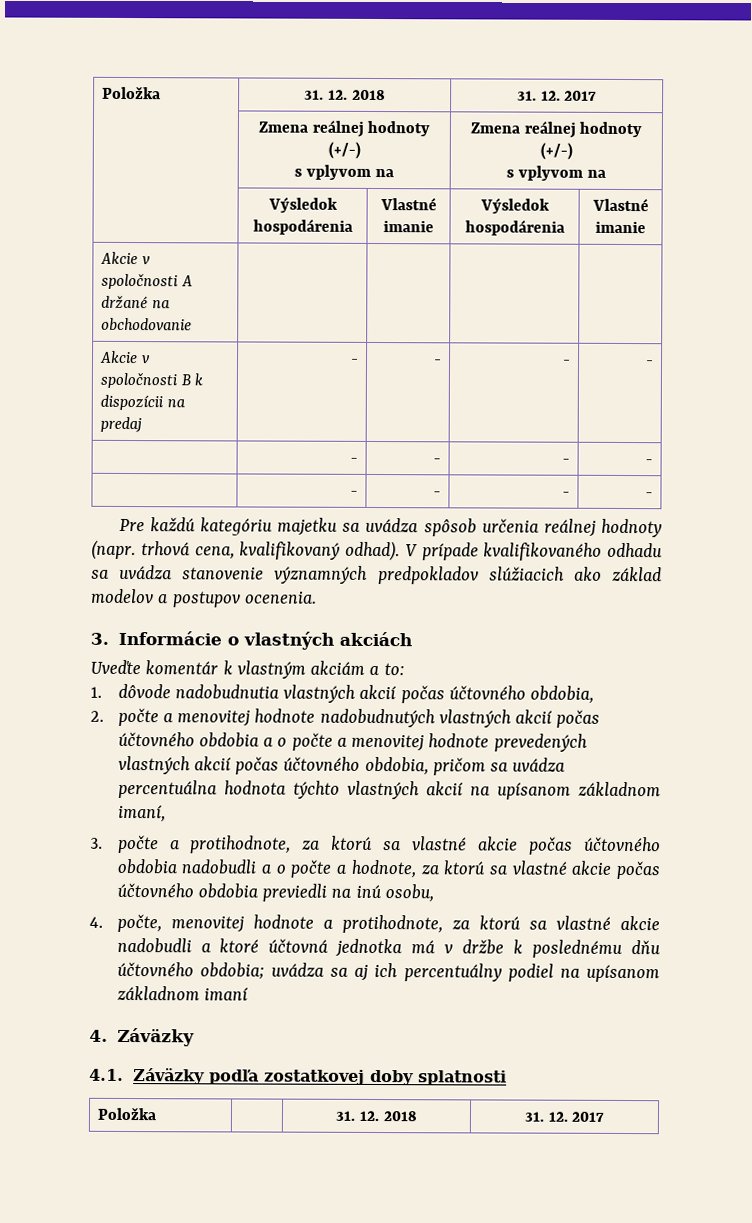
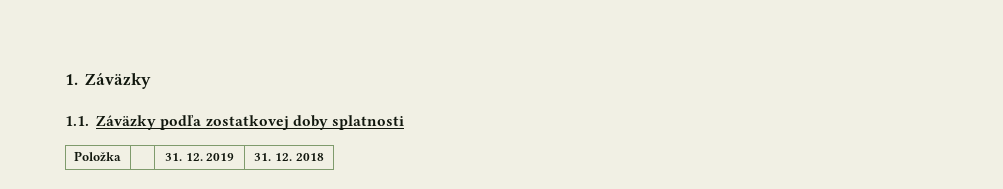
- Položka | 31. 12. 2018 | 31. 12. 2017
- | Zmena reálnej hodnoty (+/-)
- s vplyvom na | Zmena reálnej hodnoty (+/-)
- s vplyvom na
- | Výsledok hospodárenia | Vlastné imanie | Výsledok hospodárenia | Vlastné imanie
- Akcie v spoločnosti A držané na obchodovanie | | | |
- Akcie v spoločnosti B k dispozícii na predaj | - | - | - | -
- | - | - | - | -
- | - | - | - | -
- Pre každú kategóriu majetku sa uvádza spôsob určenia reálnej hodnoty (napr. trhová cena, kvalifikovaný odhad). V prípade kvalifikovaného odhadu sa uvádza stanovenie významných predpokladov slúžiacich ako základ modelov a postupov ocenenia.
- 3. Informácie o vlastných akciách
- Uveďte komentár k vlastným akciám a to:
- 1. dôvode nadobudnutia vlastných akcií počas účtovného obdobia,
- 2. počte a menovitej hodnote nadobudnutých vlastných akcií počas účtovného obdobia a o počte a menovitej hodnote prevedených vlastných akcií počas účtovného obdobia, pričom sa uvádza percentuálna hodnota týchto vlastných akcií na upísanom základnom imaní,
- 3. počte a protihodnote, za ktorú sa vlastné akcie počas účtovného obdobia nadobudli a o počte a hodnote, za ktorú sa vlastné akcie počas účtovného obdobia previedli na inú osobu,
- 4. počte, menovitej hodnote a protihodnote, za ktorú sa vlastné akcie nadobudli a ktoré účtovná jednotka má v držbe k poslednému dňu účtovného obdobia; uvádza sa aj ich percentuálny podiel na upísanom základnom imaní
- 4. Záväzky
+ 1. Záväzky
- 4.1. Záväzky podľa zostatkovej doby splatnosti
+ 1.1. Záväzky podľa zostatkovej doby splatnosti
- Položka | | 31. 12. 2018 | 31. 12. 2017
+ Položka | | 31. 12. 2019 | 31. 12. 2018

